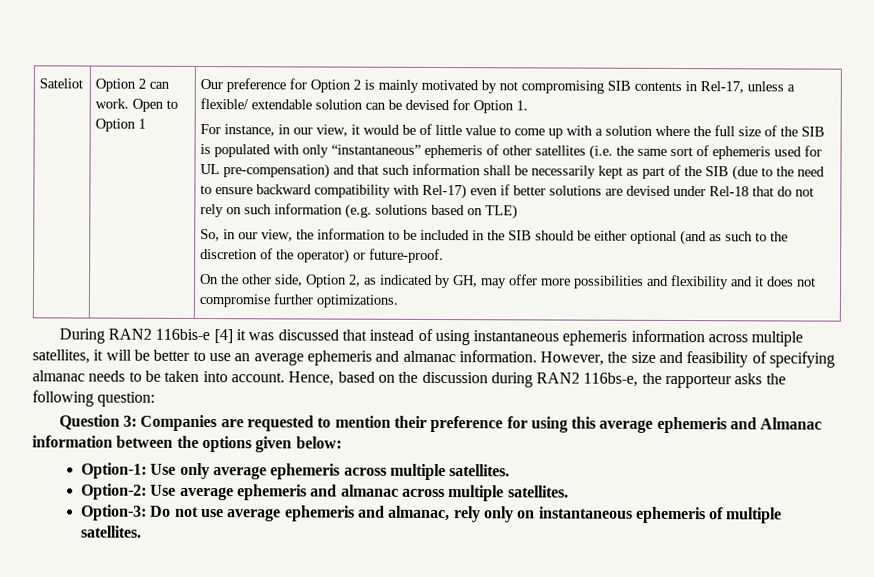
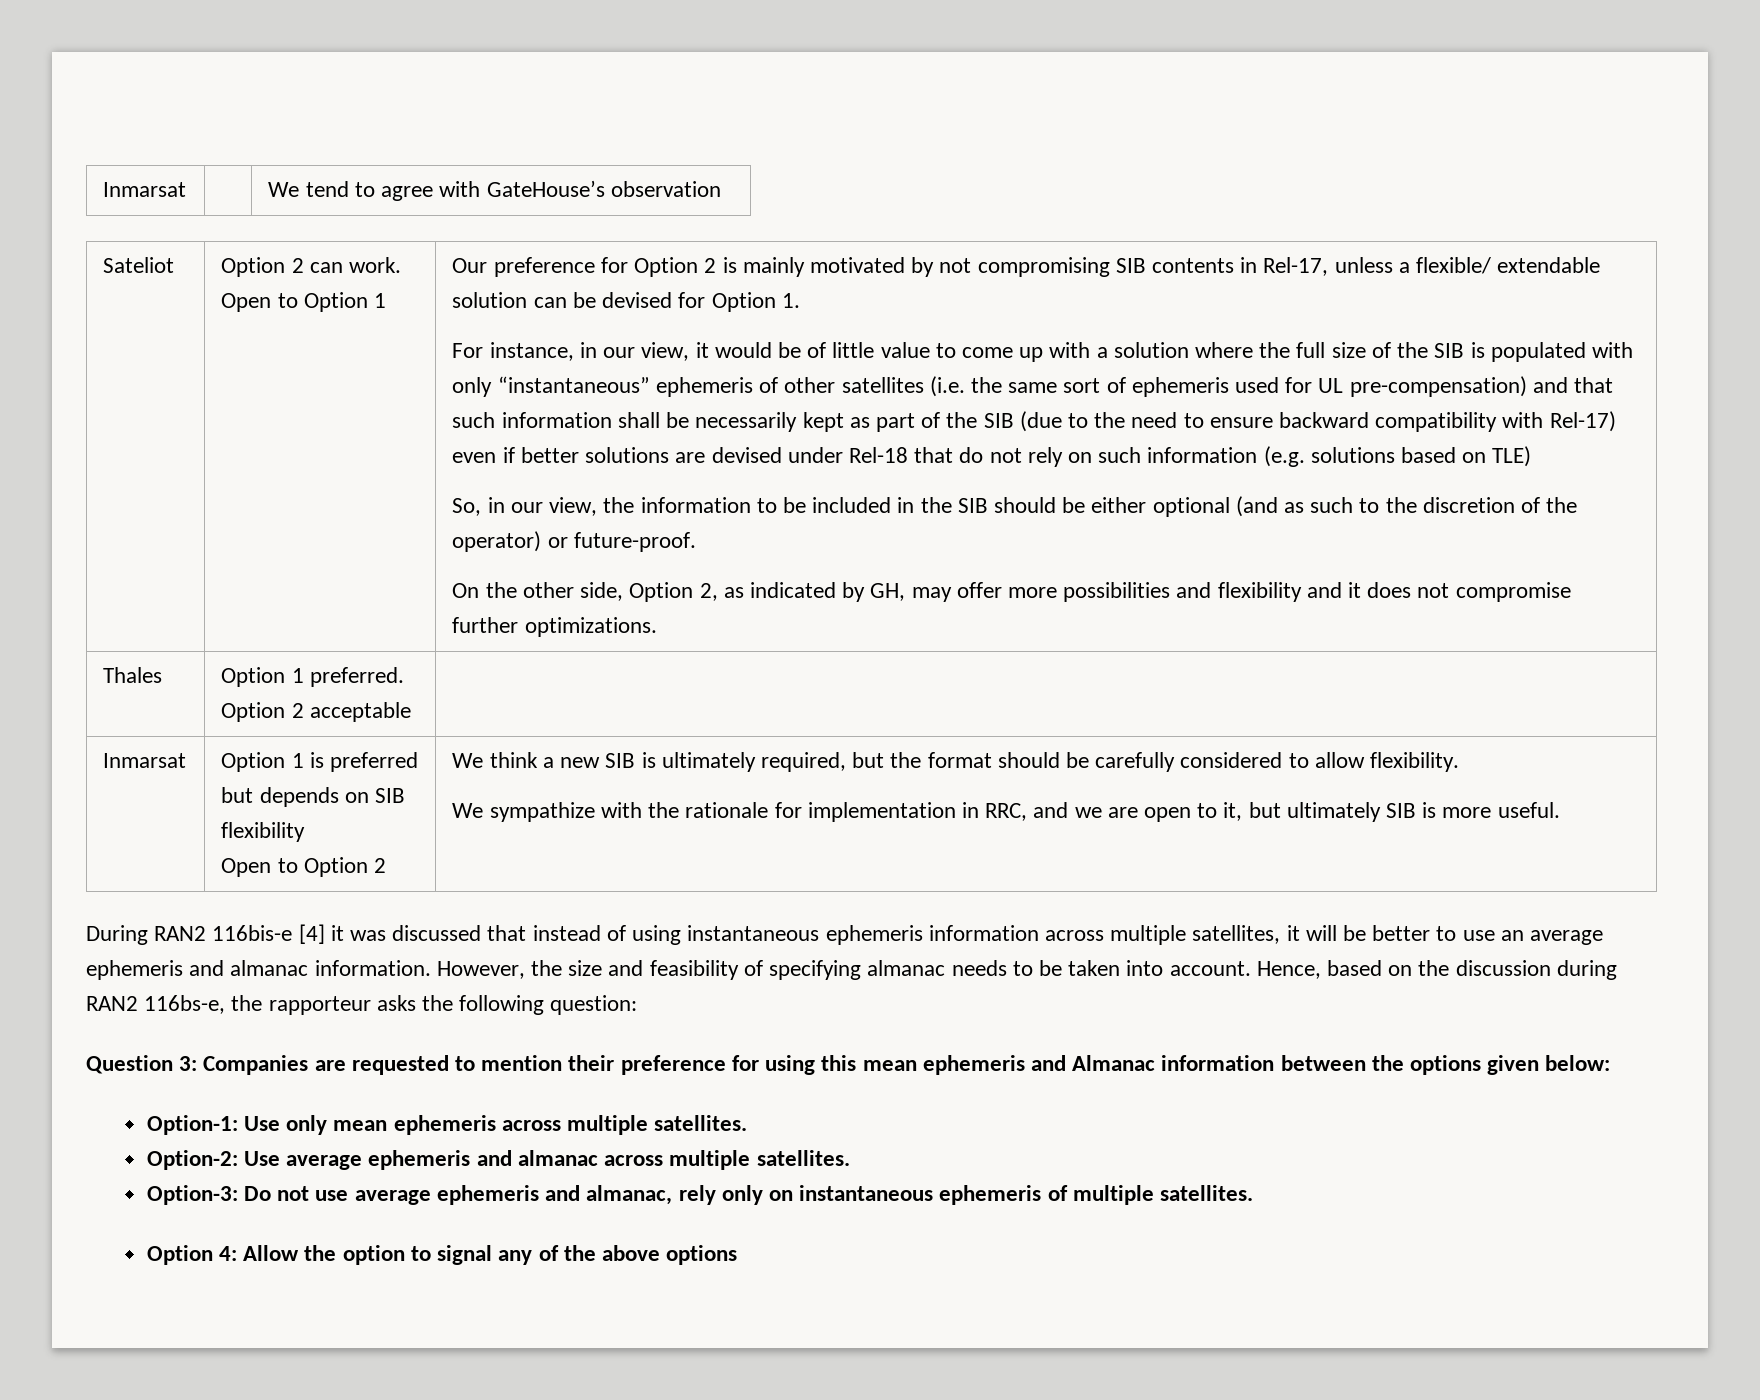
+ Inmarsat | | We tend to agree with GateHouse’s observation
+ Thales | Option 1 preferred. Option 2 acceptable |
+ Inmarsat | Option 1 is preferred but depends on SIB flexibility
+ Open to Option 2 | We think a new SIB is ultimately required, but the format should be carefully considered to allow flexibility.
+ We sympathize with the rationale for implementation in RRC, and we are open to it, but ultimately SIB is more useful.
- Question 3: Companies are requested to mention their preference for using this average ephemeris and Almanac information between the options given below:
+ Question 3: Companies are requested to mention their preference for using this mean ephemeris and Almanac information between the options given below:
- Option-1: Use only average ephemeris across multiple satellites.
+ Option-1: Use only mean ephemeris across multiple satellites.
+ Option 4: Allow the option to signal any of the above options

